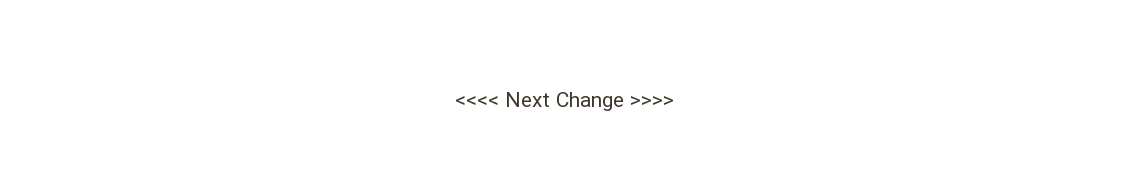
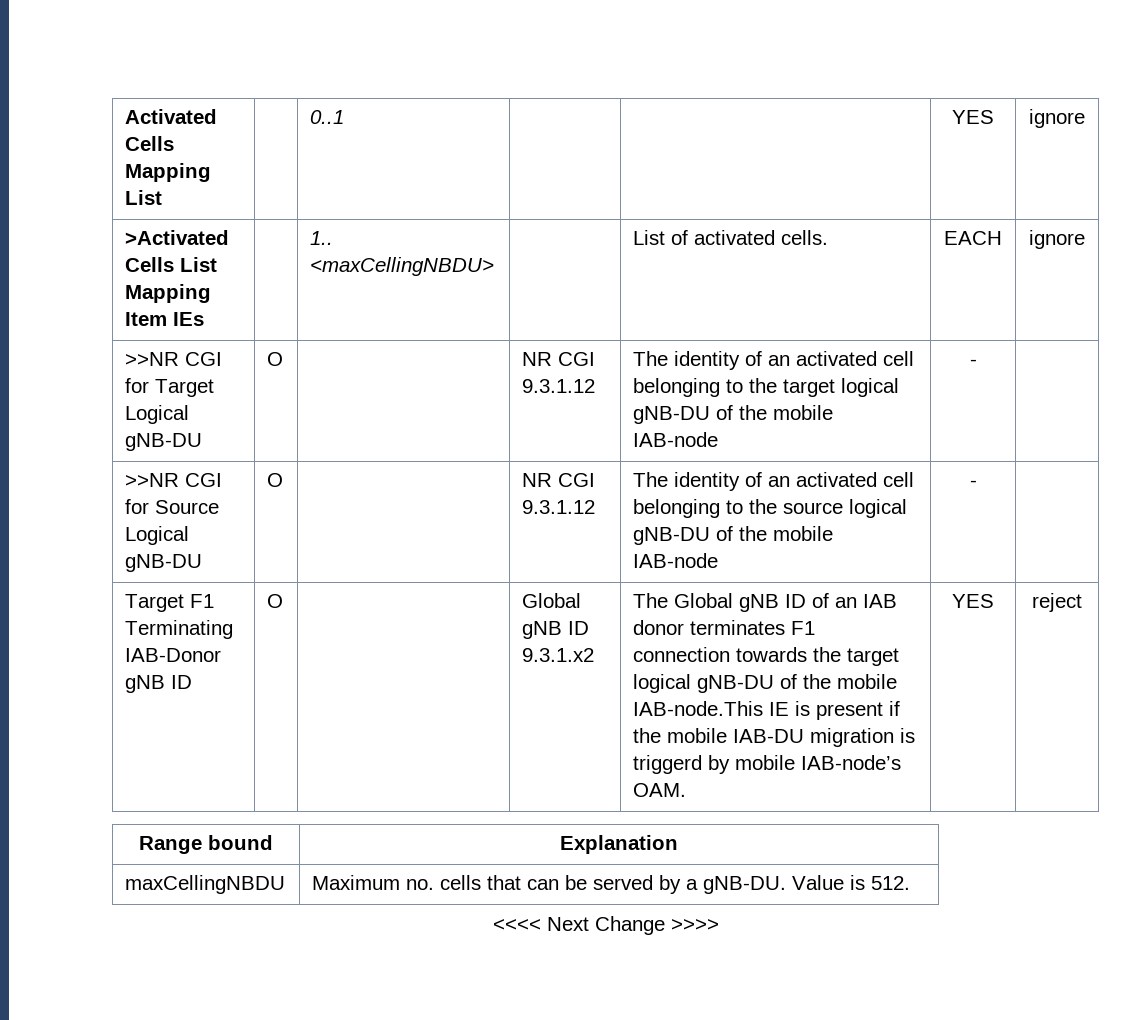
+ Activated Cells Mapping List | | 0..1 | | | YES | ignore
+ >Activated Cells List Mapping Item IEs | | 1.. <maxCellingNBDU> | | List of activated cells. | EACH | ignore
+ >>NR CGI for Target Logical gNB-DU | O | | NR CGI 9.3.1.12 | The identity of an activated cell belonging to the target logical gNB-DU of the mobile IAB-node | - |
+ >>NR CGI for Source Logical gNB-DU | O | | NR CGI 9.3.1.12 | The identity of an activated cell belonging to the source logical gNB-DU of the mobile IAB-node | - |
+ Target F1 Terminating IAB-Donor gNB ID | O | | Global gNB ID 9.3.1.x2 | The Global gNB ID of an IAB donor terminates F1 connection towards the target logical gNB-DU of the mobile IAB-node.This IE is present if the mobile IAB-DU migration is triggerd by mobile IAB-node’s OAM. | YES | reject
+ Range bound | Explanation
+ maxCellingNBDU | Maximum no. cells that can be served by a gNB-DU. Value is 512.

